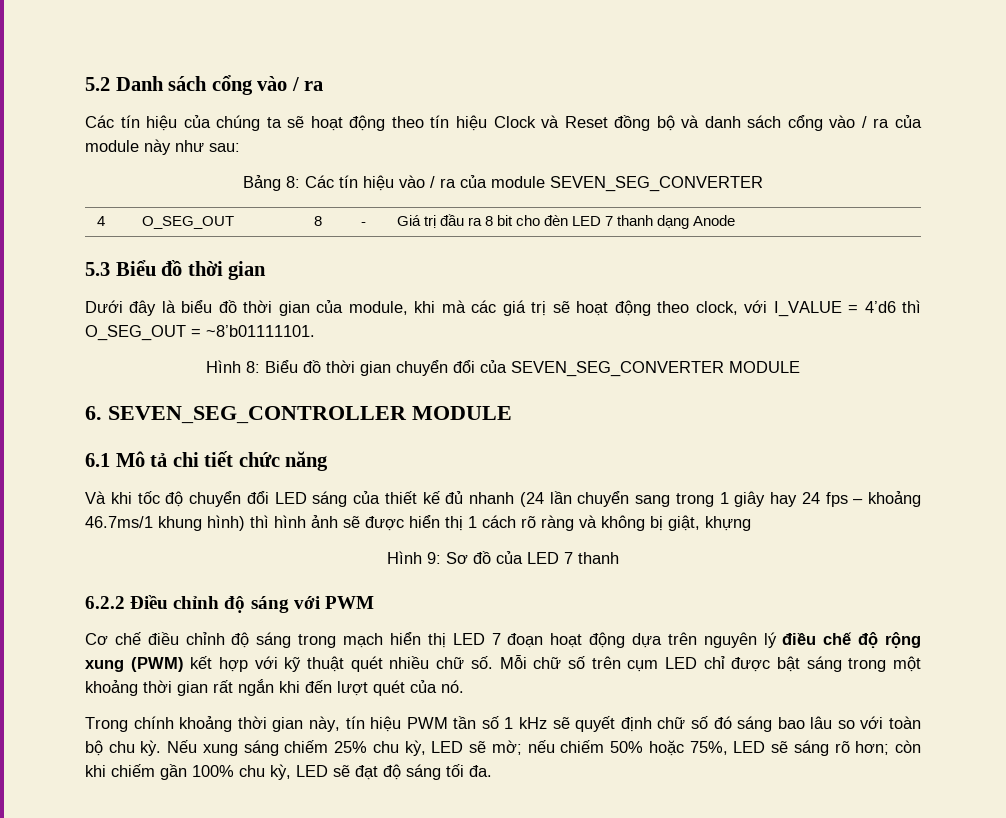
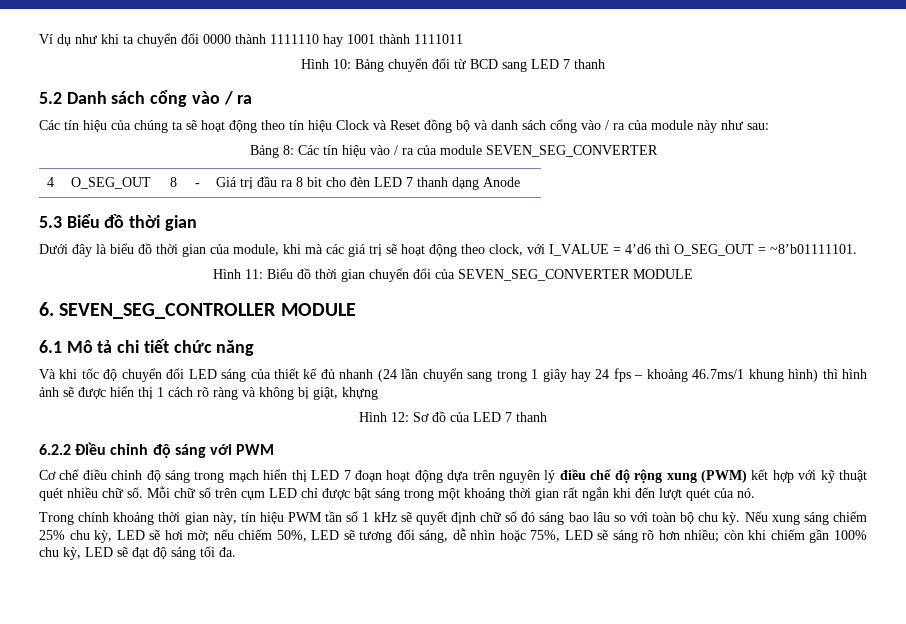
+ Ví dụ như khi ta chuyển đổi 0000 thành 1111110 hay 1001 thành 1111011
+ Hình 10: Bảng chuyển đổi từ BCD sang LED 7 thanh
- Hình 8: Biểu đồ thời gian chuyển đổi của SEVEN_SEG_CONVERTER MODULE
+ Hình 11: Biểu đồ thời gian chuyển đổi của SEVEN_SEG_CONVERTER MODULE
- Hình 9: Sơ đồ của LED 7 thanh
+ Hình 12: Sơ đồ của LED 7 thanh
- Nếu xung sáng chiếm 25% chu kỳ, LED sẽ mờ; nếu chiếm 50% hoặc 75%, LED sẽ sáng rõ hơn; còn khi chiếm gần 100% chu kỳ, LED sẽ đạt độ sáng tối đa.
+ Nếu xung sáng chiếm 25% chu kỳ, LED sẽ hơi mờ; nếu chiếm 50%, LED sẽ tương đối sáng, dễ nhìn hoặc 75%, LED sẽ sáng rõ hơn nhiều; còn khi chiếm gần 100% chu kỳ, LED sẽ đạt độ sáng tối đa.

